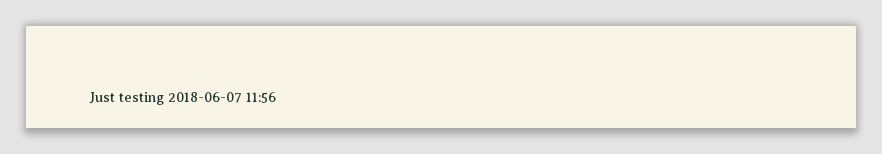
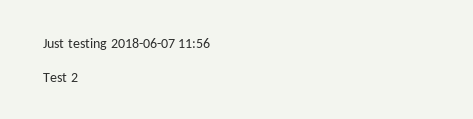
+ Test 2

